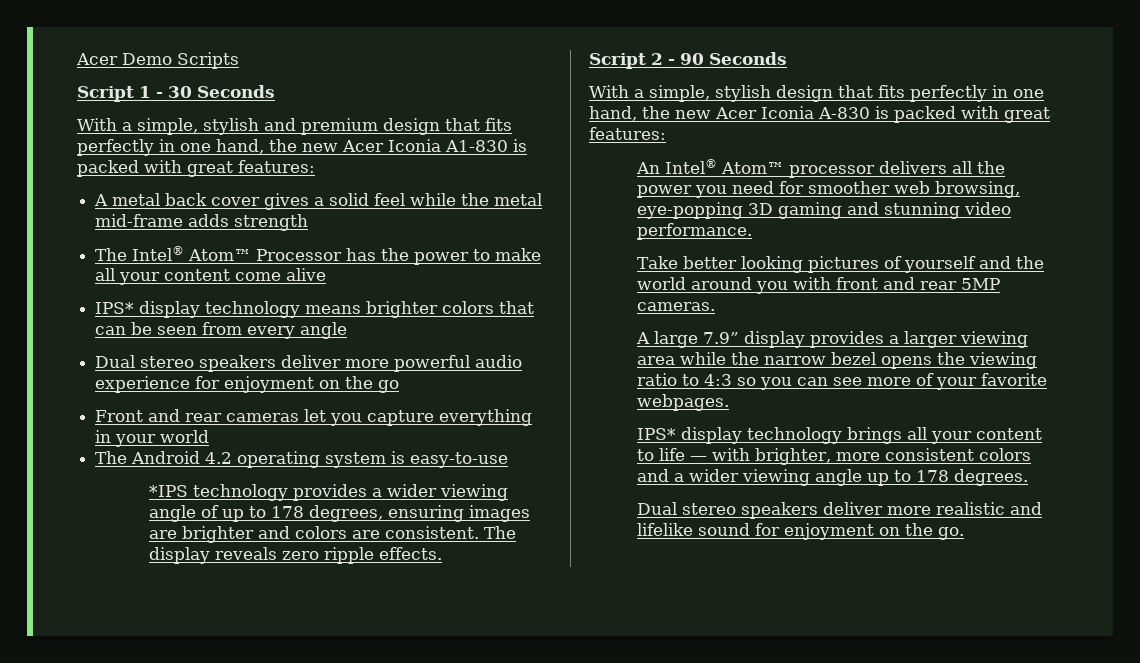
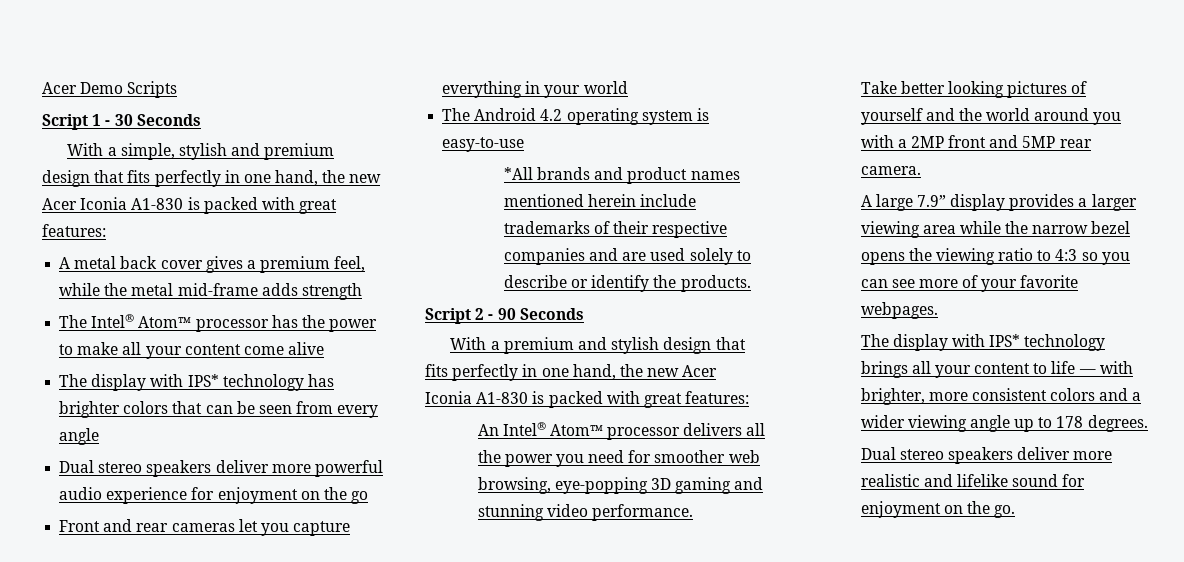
- A metal back cover gives a solid feel while the metal mid-frame adds strength
+ A metal back cover gives a premium feel, while the metal mid-frame adds strength
- The Intel® Atom™ Processor has the power to make all your content come alive
+ The Intel® Atom™ processor has the power to make all your content come alive
- IPS* display technology means brighter colors that can be seen from every angle
+ The display with IPS* technology has brighter colors that can be seen from every angle
- *IPS technology provides a wider viewing angle of up to 178 degrees, ensuring images are brighter and colors are consistent. The display reveals zero ripple effects.
+ *All brands and product names mentioned herein include trademarks of their respective companies and are used solely to describe or identify the products.
- With a simple, stylish design that fits perfectly in one hand, the new Acer Iconia A-830 is packed with great features:
+ With a premium and stylish design that fits perfectly in one hand, the new Acer Iconia A1-830 is packed with great features:
- Take better looking pictures of yourself and the world around you with front and rear 5MP cameras.
+ Take better looking pictures of yourself and the world around you with a 2MP front and 5MP rear camera.
- IPS* display technology brings all your content to life — with brighter, more consistent colors and a wider viewing angle up to 178 degrees.
+ The display with IPS* technology brings all your content to life — with brighter, more consistent colors and a wider viewing angle up to 178 degrees.

